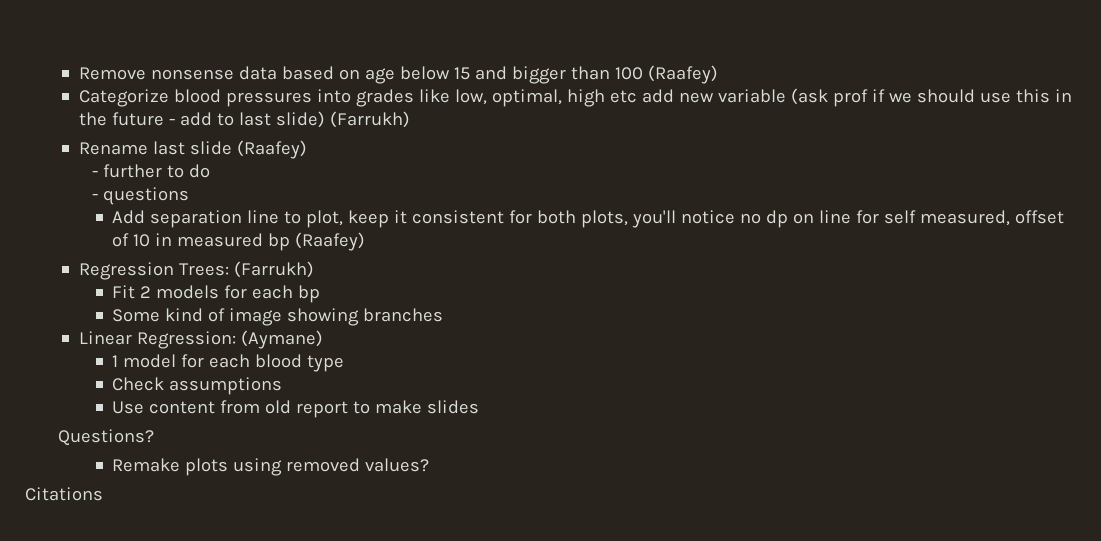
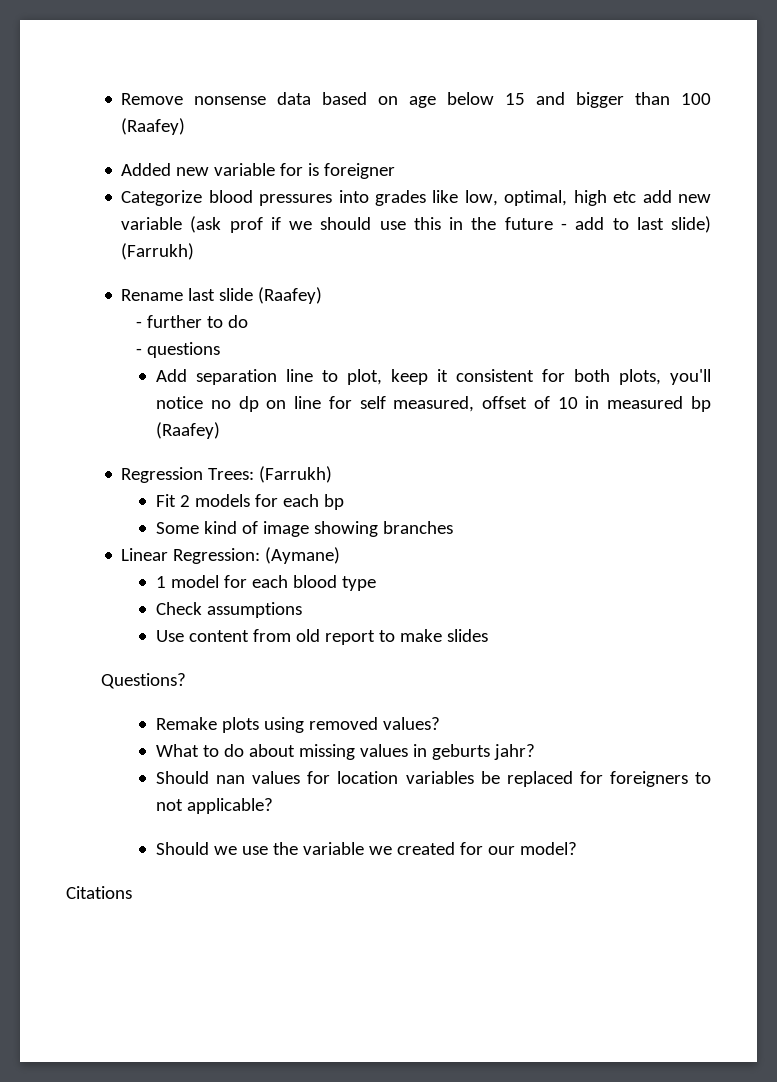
+ Added new variable for is foreigner
+ What to do about missing values in geburts jahr?
+ Should nan values for location variables be replaced for foreigners to not applicable?
+ Should we use the variable we created for our model?

